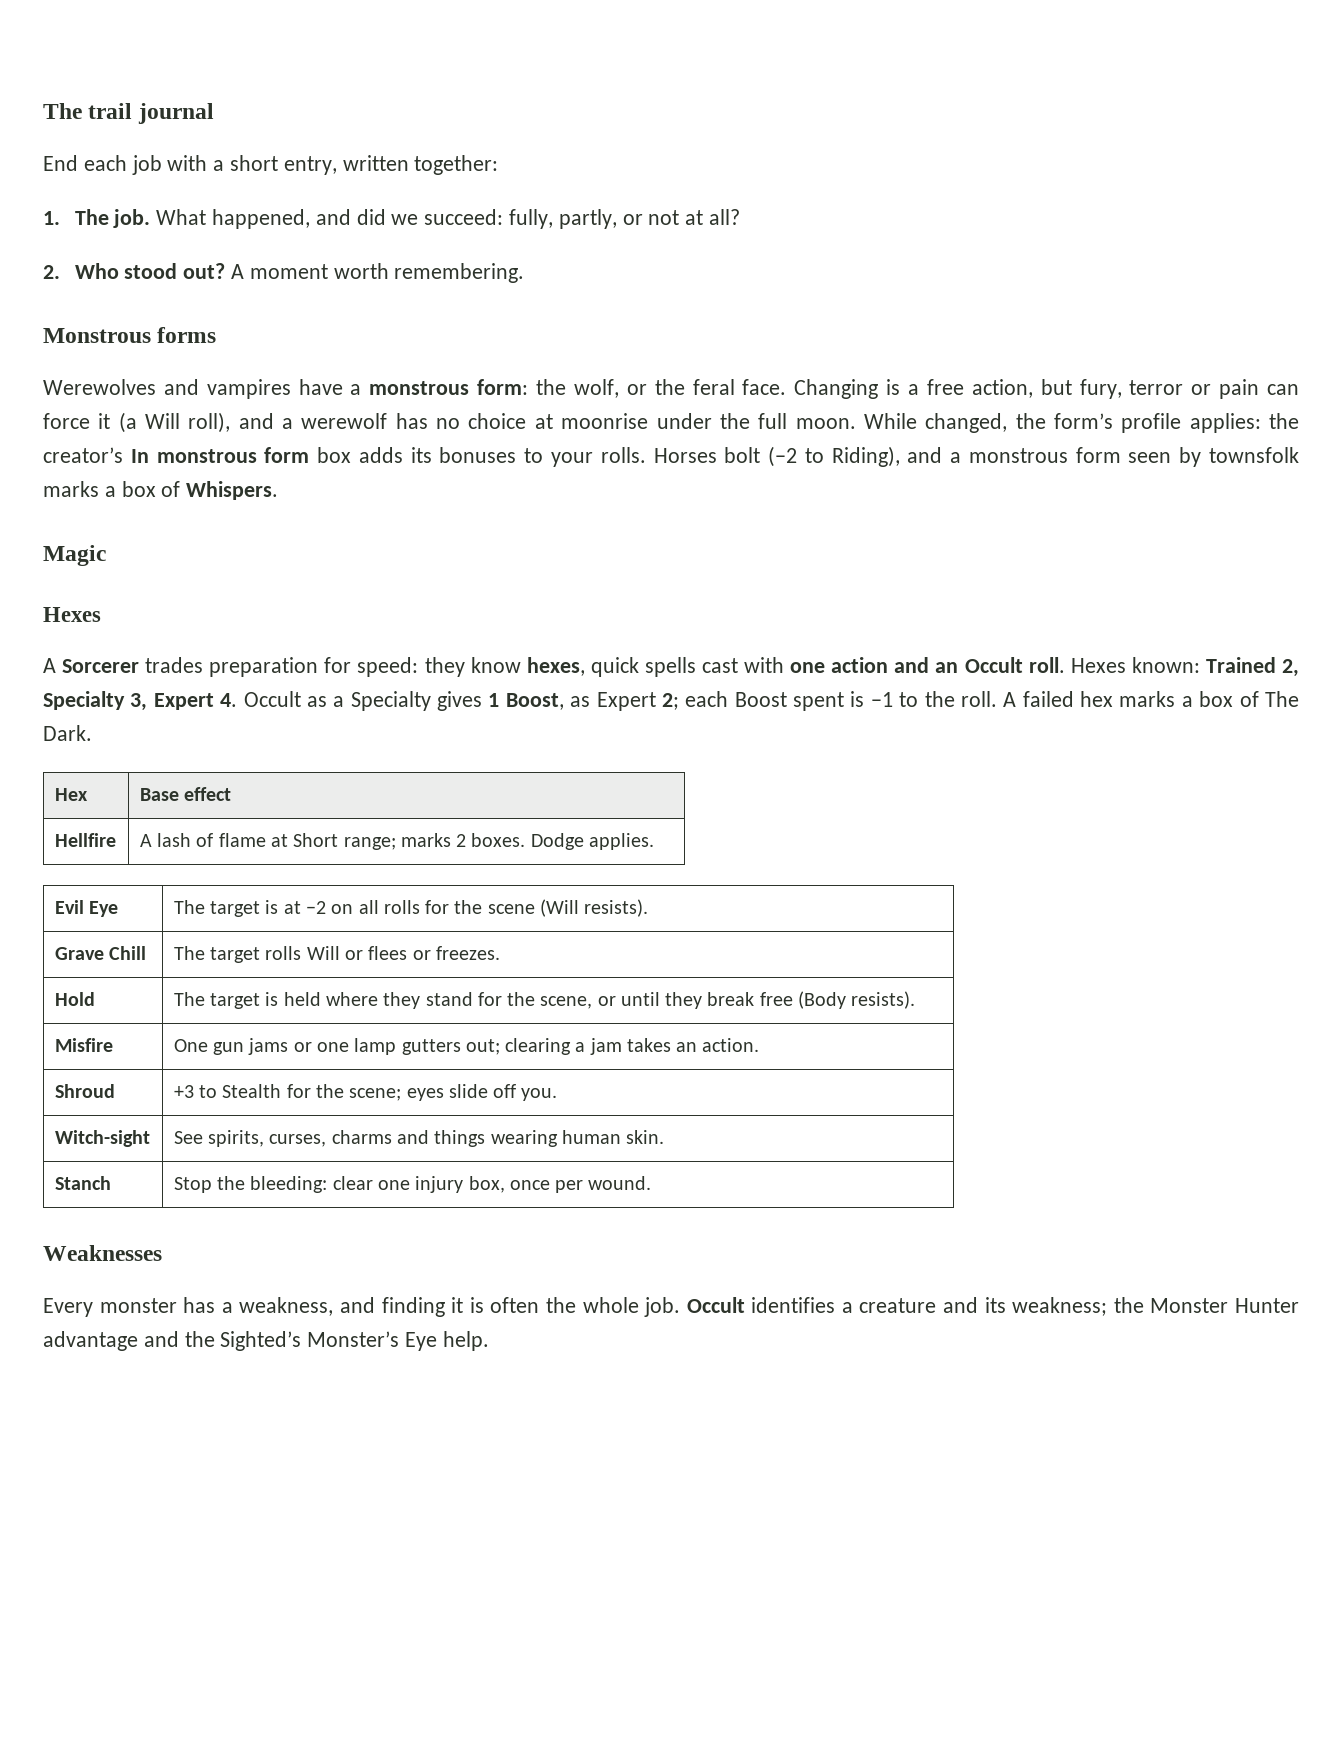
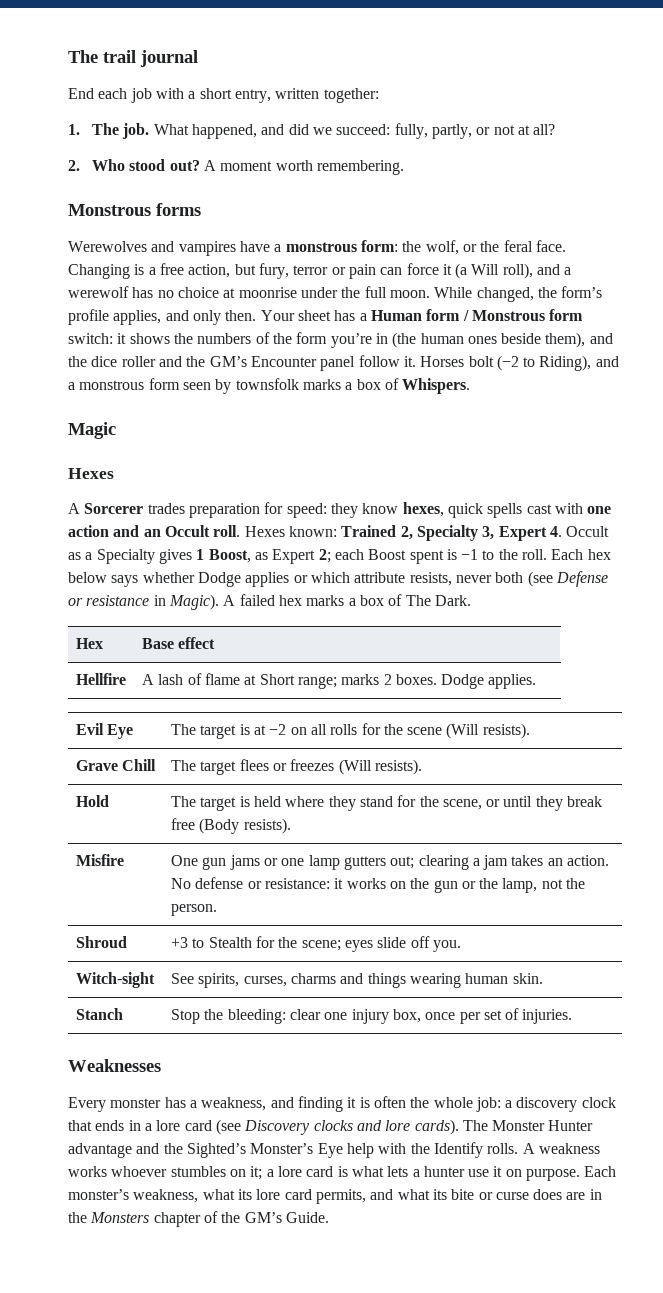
- While changed, the form’s profile applies: the creator’s In monstrous form box adds its bonuses to your rolls.
+ While changed, the form’s profile applies, and only then. Your sheet has a Human form / Monstrous form switch: it shows the numbers of the form you’re in (the human ones beside them), and the dice roller and the GM’s Encounter panel follow it.
+ Each hex below says whether Dodge applies or which attribute resists, never both (see Defense or resistance in Magic).
- Grave Chill | The target rolls Will or flees or freezes.
+ Grave Chill | The target flees or freezes (Will resists).
- Misfire | One gun jams or one lamp gutters out; clearing a jam takes an action.
+ Misfire | One gun jams or one lamp gutters out; clearing a jam takes an action. No defense or resistance: it works on the gun or the lamp, not the person.
- Stanch | Stop the bleeding: clear one injury box, once per wound.
+ Stanch | Stop the bleeding: clear one injury box, once per set of injuries.
- Every monster has a weakness, and finding it is often the whole job. Occult identifies a creature and its weakness; the Monster Hunter advantage and the Sighted’s Monster’s Eye help.
+ Every monster has a weakness, and finding it is often the whole job: a discovery clock that ends in a lore card (see Discovery clocks and lore cards). The Monster Hunter advantage and the Sighted’s Monster’s Eye help with the Identify rolls. A weakness works whoever stumbles on it; a lore card is what lets a hunter use it on purpose. Each monster’s weakness, what its lore card permits, and what its bite or curse does are in the Monsters chapter of the GM’s Guide.

